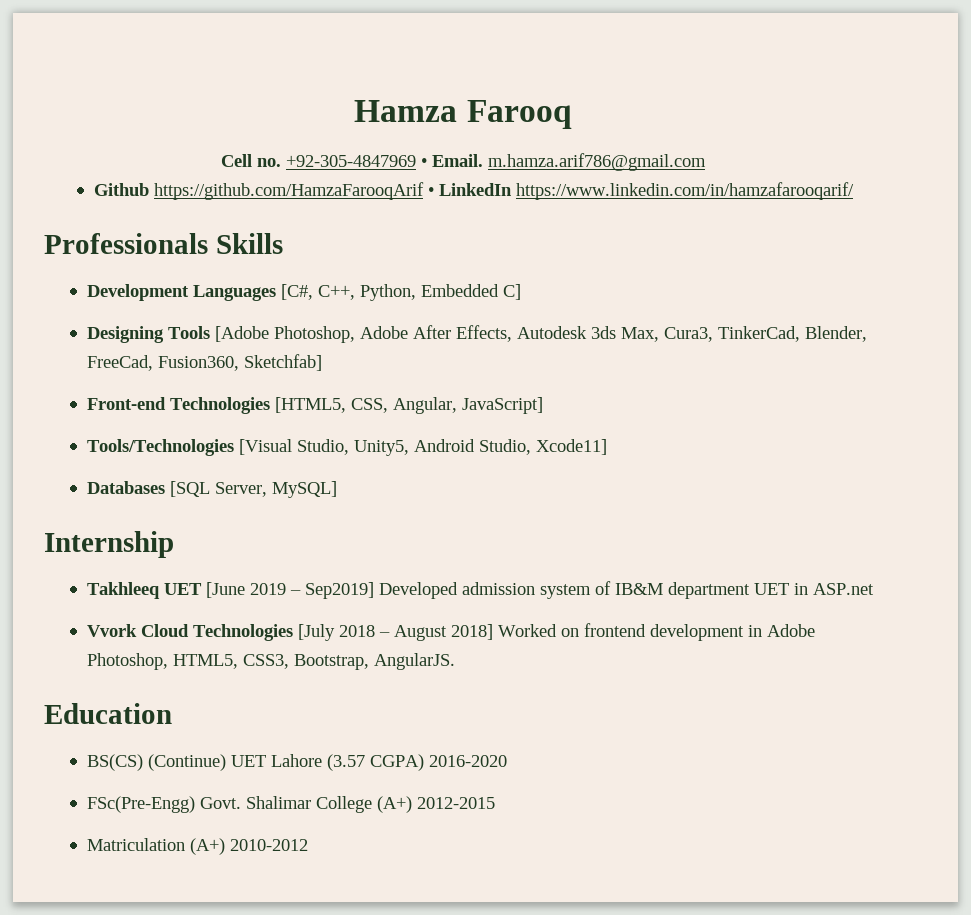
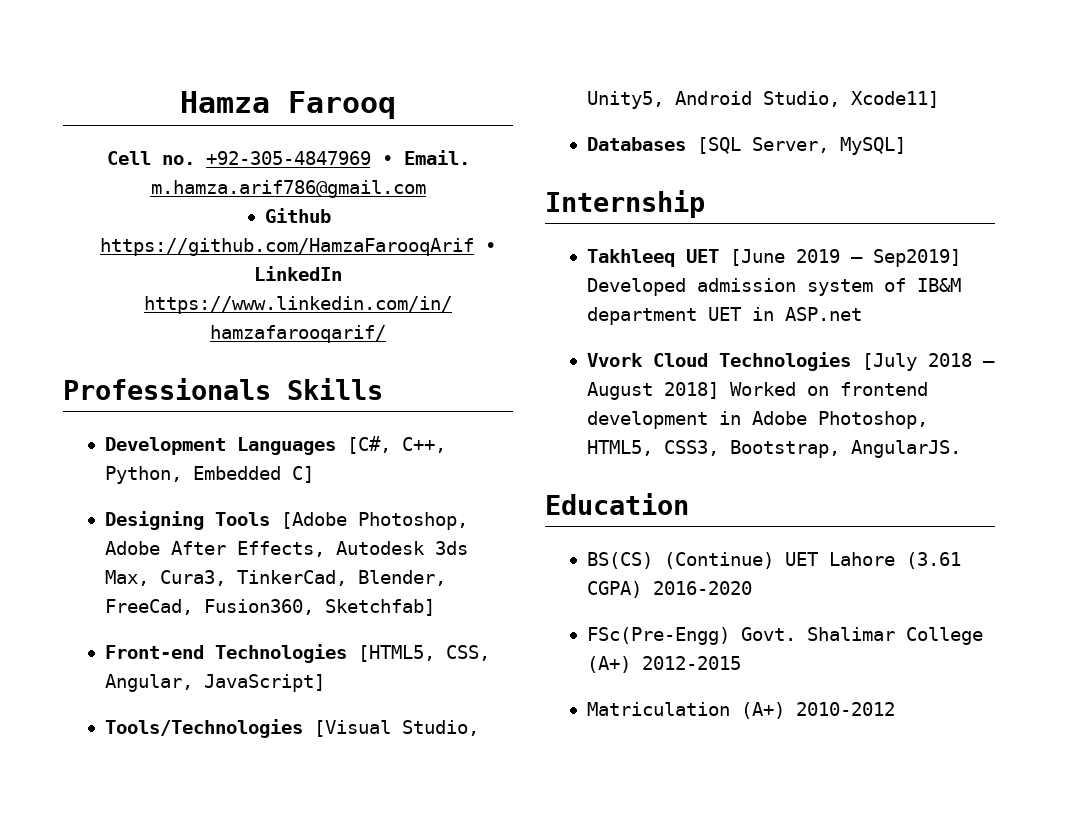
- BS(CS) (Continue) UET Lahore (3.57 CGPA) 2016-2020
+ BS(CS) (Continue) UET Lahore (3.61 CGPA) 2016-2020

